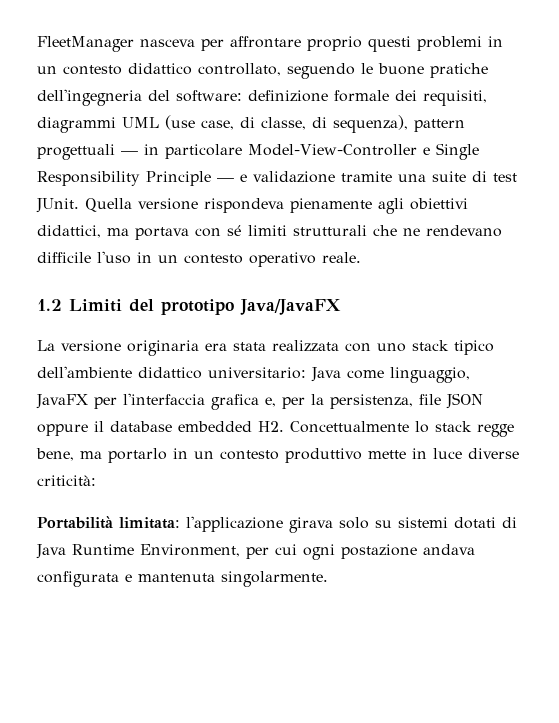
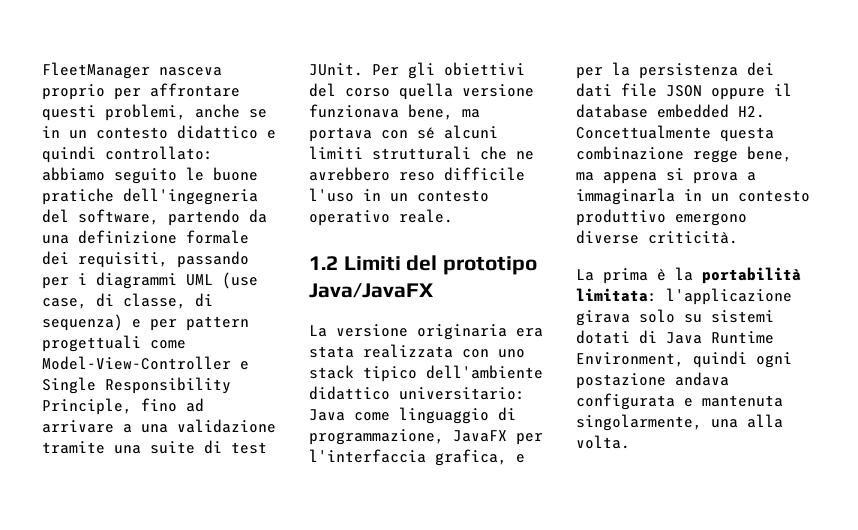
- FleetManager nasceva per affrontare proprio questi problemi in un contesto didattico controllato, seguendo le buone pratiche dell'ingegneria del software: definizione formale dei requisiti, diagrammi UML (use case, di classe, di sequenza), pattern progettuali — in particolare Model-View-Controller e Single Responsibility Principle — e validazione tramite una suite di test JUnit.
+ FleetManager nasceva proprio per affrontare questi problemi, anche se in un contesto didattico e quindi controllato: abbiamo seguito le buone pratiche dell'ingegneria del software, partendo da una definizione formale dei requisiti, passando per i diagrammi UML (use case, di classe, di sequenza) e per pattern progettuali come Model-View-Controller e Single Responsibility Principle, fino ad arrivare a una validazione tramite una suite di test JUnit.
- Quella versione rispondeva pienamente agli obiettivi didattici, ma portava con sé limiti strutturali che ne rendevano difficile l'uso in un contesto operativo reale.
+ Per gli obiettivi del corso quella versione funzionava bene, ma portava con sé alcuni limiti strutturali che ne avrebbero reso difficile l'uso in un contesto operativo reale.
- La versione originaria era stata realizzata con uno stack tipico dell'ambiente didattico universitario: Java come linguaggio, JavaFX per l'interfaccia grafica e, per la persistenza, file JSON oppure il database embedded H2. Concettualmente lo stack regge bene, ma portarlo in un contesto produttivo mette in luce diverse criticità:
- Portabilità limitata: l'applicazione girava solo su sistemi dotati di Java Runtime Environment, per cui ogni postazione andava configurata e mantenuta singolarmente.
+ La versione originaria era stata realizzata con uno stack tipico dell'ambiente didattico universitario: Java come linguaggio di programmazione, JavaFX per l'interfaccia grafica, e per la persistenza dei dati file JSON oppure il database embedded H2. Concettualmente questa combinazione regge bene, ma appena si prova a immaginarla in un contesto produttivo emergono diverse criticità.
+ La prima è la portabilità limitata: l'applicazione girava solo su sistemi dotati di Java Runtime Environment, quindi ogni postazione andava configurata e mantenuta singolarmente, una alla volta.

